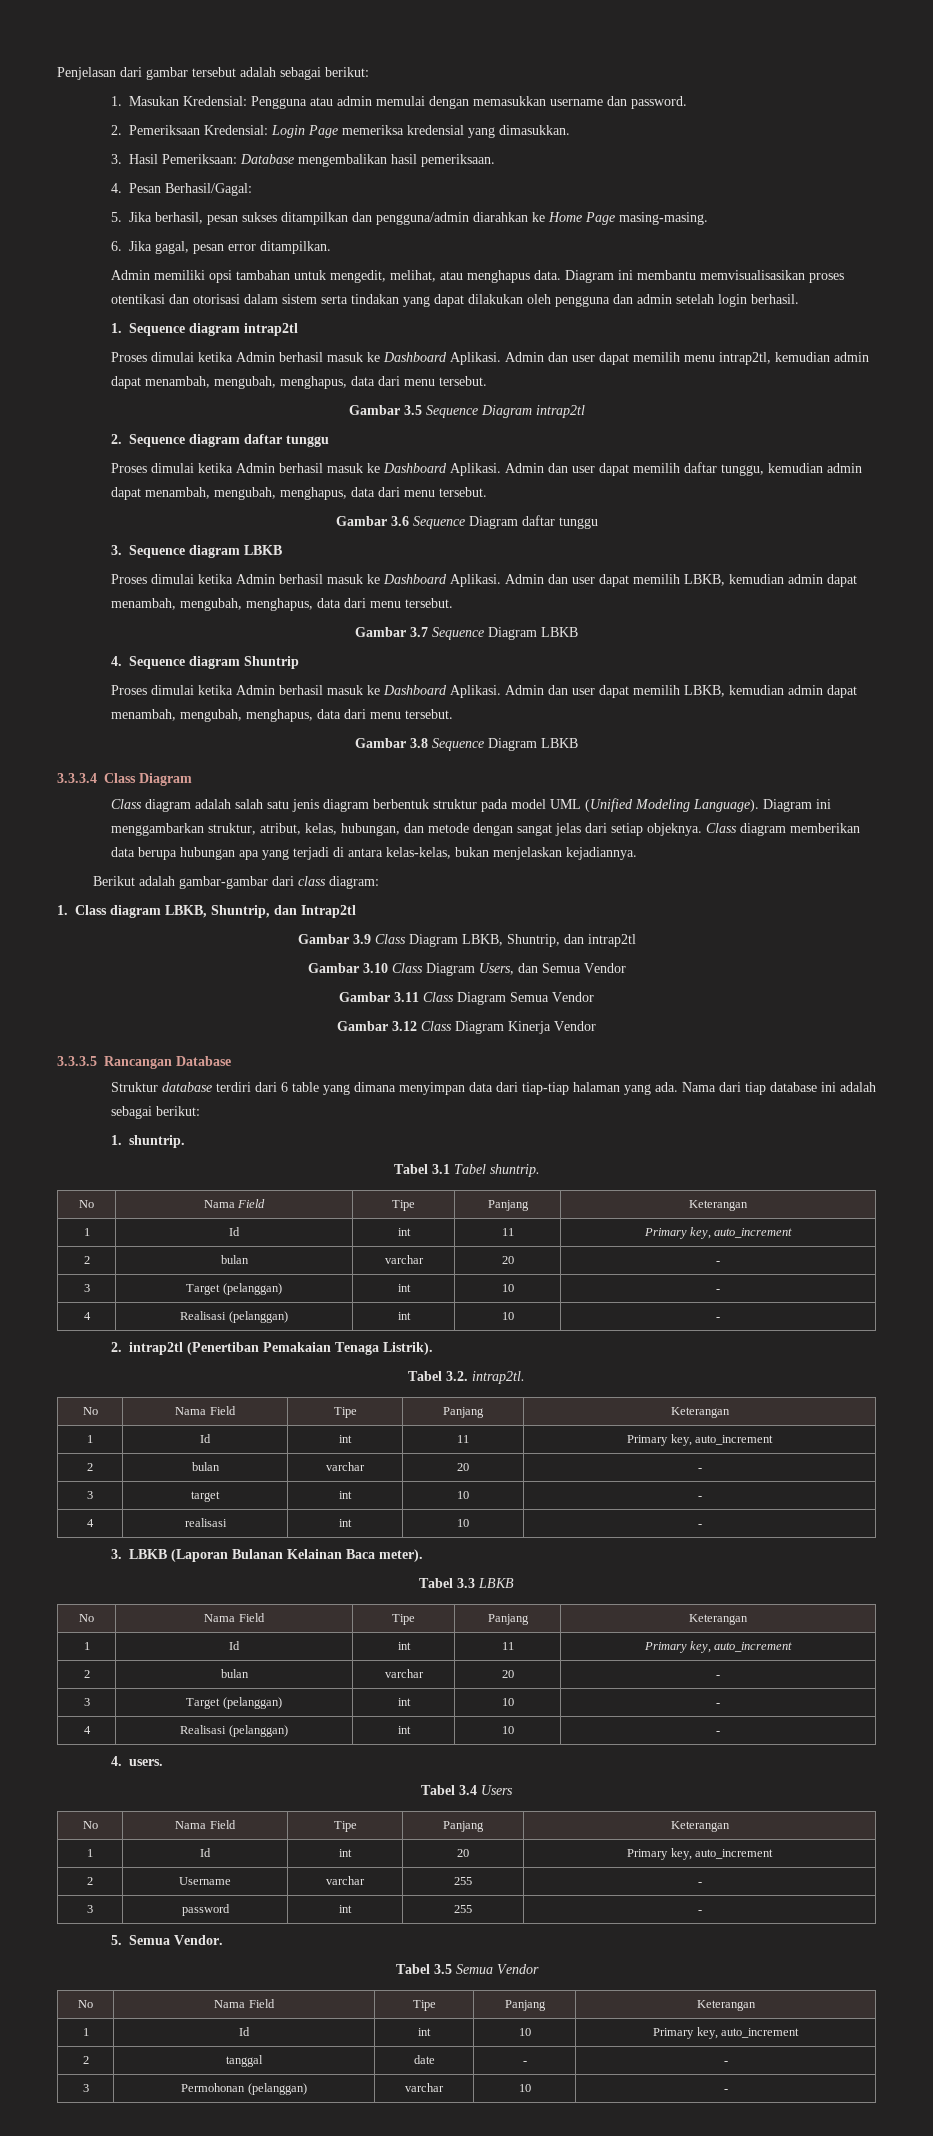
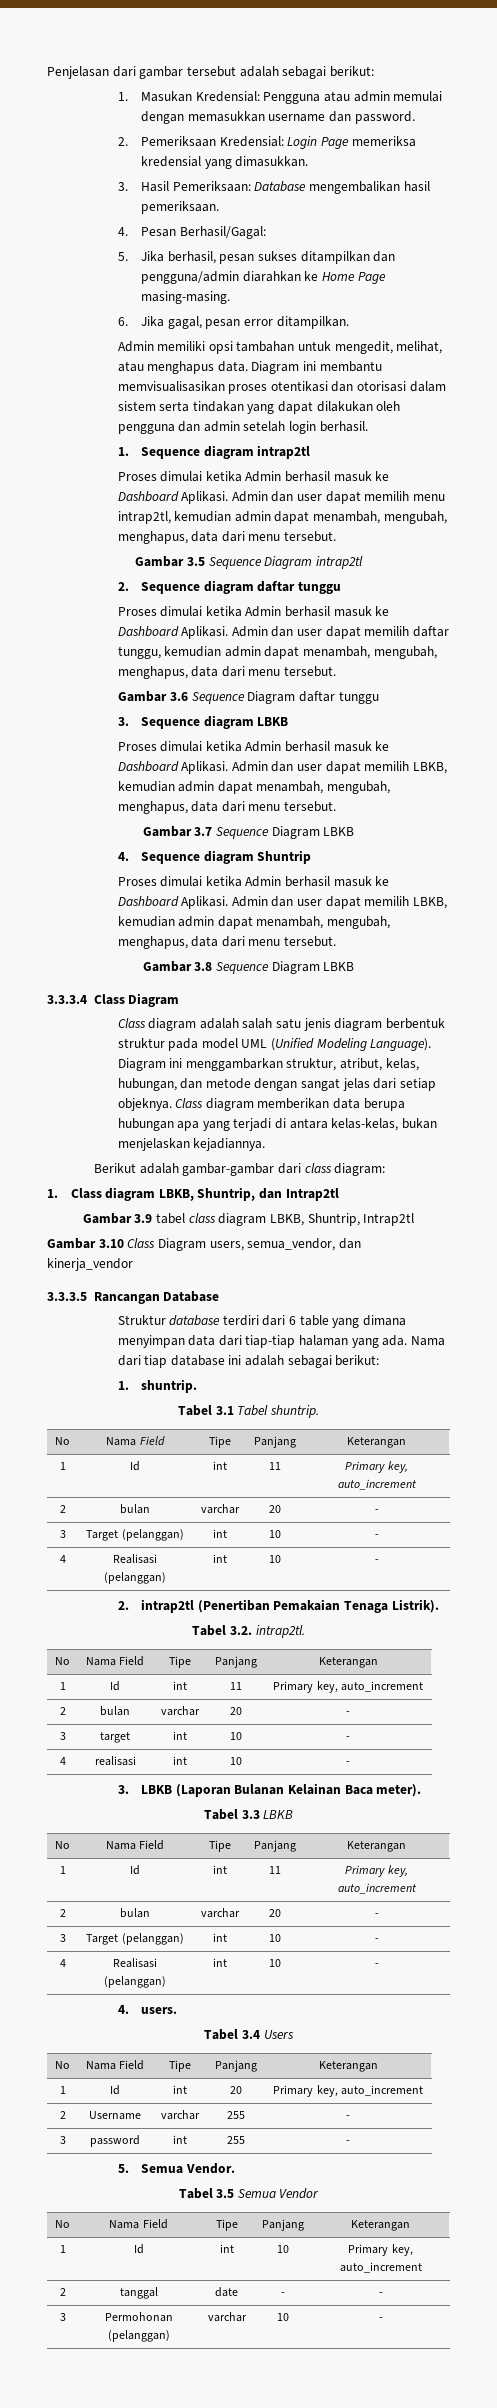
- Gambar 3.9 Class Diagram LBKB, Shuntrip, dan intrap2tl
- Gambar 3.10 Class Diagram Users, dan Semua Vendor
- Gambar 3.11 Class Diagram Semua Vendor
- Gambar 3.12 Class Diagram Kinerja Vendor
+ Gambar 3.9 tabel class diagram LBKB, Shuntrip, Intrap2tl
+ Gambar 3.10 Class Diagram users, semua_vendor, dan kinerja_vendor

